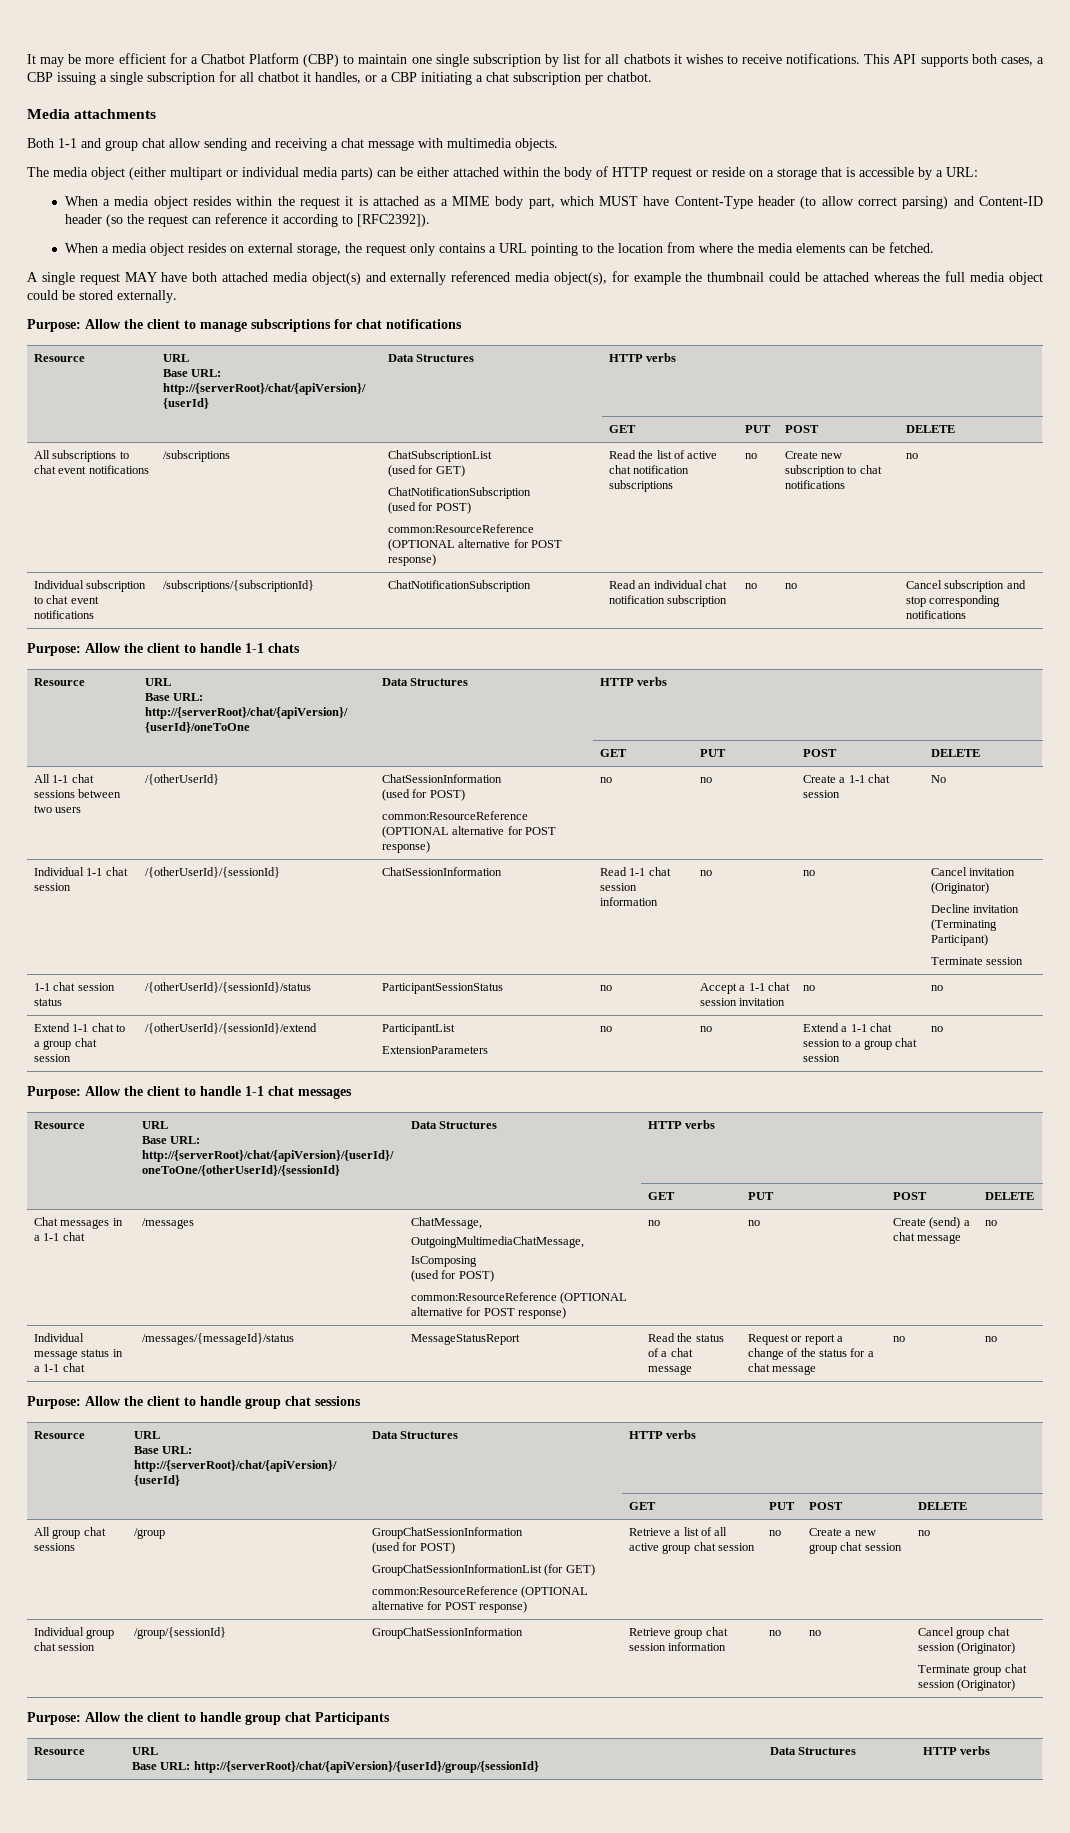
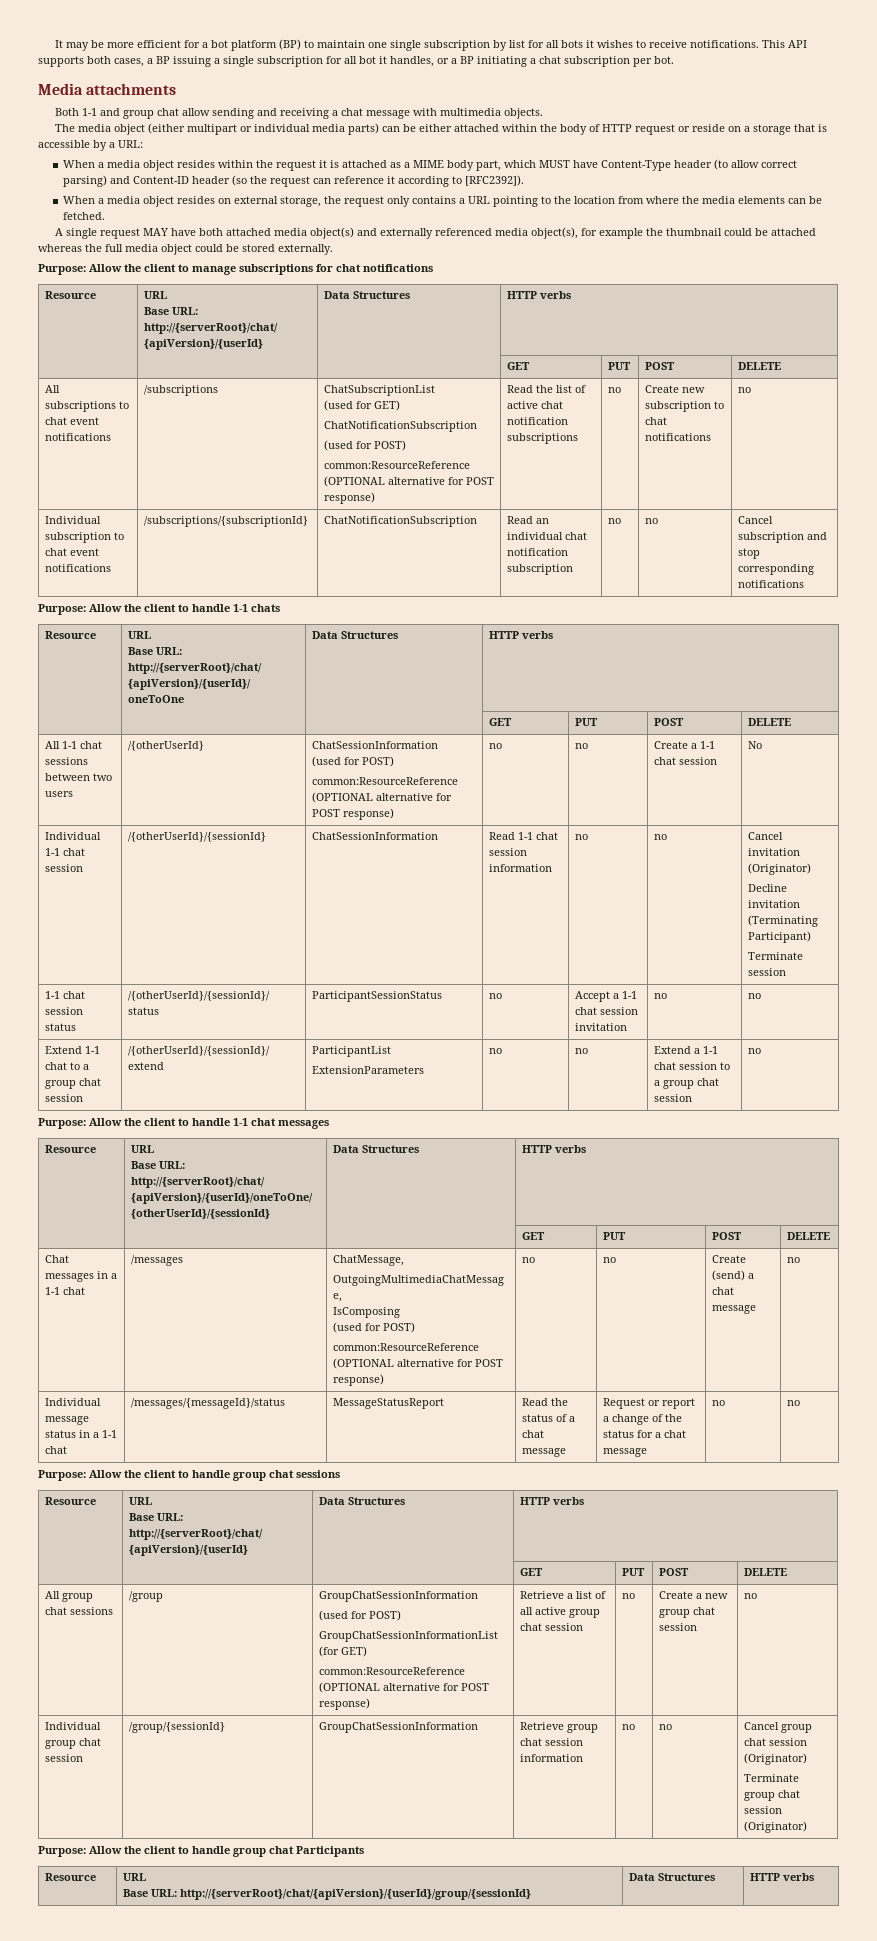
- It may be more efficient for a Chatbot Platform (CBP) to maintain one single subscription by list for all chatbots it wishes to receive notifications.
+ It may be more efficient for a bot platform (BP) to maintain one single subscription by list for all bots it wishes to receive notifications.
- This API supports both cases, a CBP issuing a single subscription for all chatbot it handles, or a CBP initiating a chat subscription per chatbot.
+ This API supports both cases, a BP issuing a single subscription for all bot it handles, or a BP initiating a chat subscription per bot.

